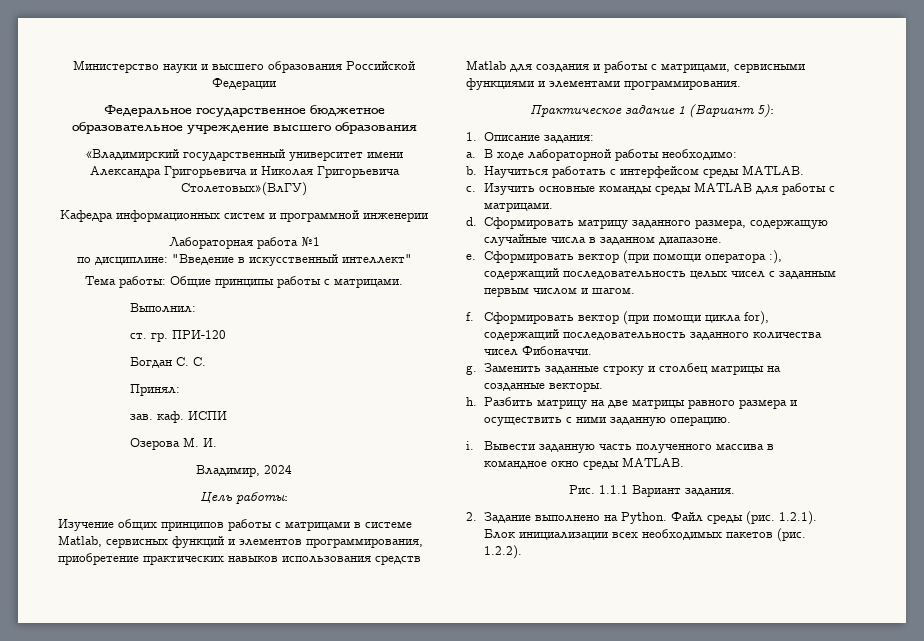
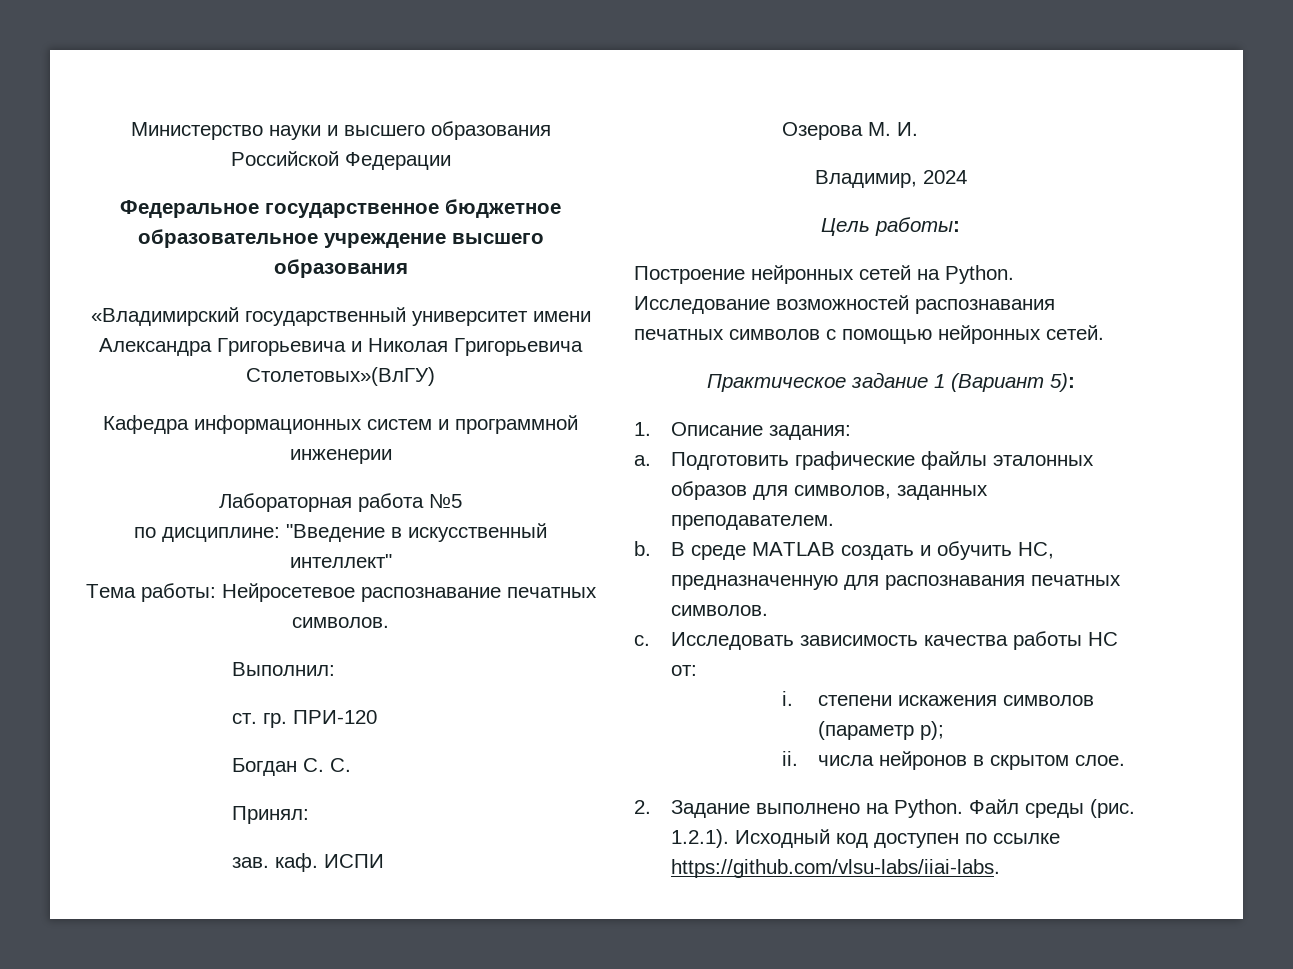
- Лабораторная работа №1
+ Лабораторная работа №5
- Тема работы: Общие принципы работы с матрицами.
+ Тема работы: Нейросетевое распознавание печатных символов.
- Изучение общих принципов работы c матрицами в системе Matlab, сервисных функций и элементов программирования, приобретение практических навыков использования средств Matlab для создания и работы с матрицами, сервисными функциями и элементами программирования.
+ Построение нейронных сетей на Python. Исследование возможностей распознавания печатных символов с помощью нейронных сетей.
- В ходе лабораторной работы необходимо:
- b. Научиться работать с интерфейсом среды MATLAB.
- c. Изучить основные команды среды MATLAB для работы с матрицами.
- d. Сформировать матрицу заданного размера, содержащую случайные числа в заданном диапазоне.
- e. Сформировать вектор (при помощи оператора :), содержащий последовательность целых чисел с заданным первым числом и шагом.
- f. Сформировать вектор (при помощи цикла for), содержащий последовательность заданного количества чисел Фибоначчи.
- g. Заменить заданные строку и столбец матрицы на созданные векторы.
- h. Разбить матрицу на две матрицы равного размера и осуществить с ними заданную операцию.
- i. Вывести заданную часть полученного массива в командное окно среды MATLAB.
- Рис. 1.1.1 Вариант задания.
+ Подготовить графические файлы эталонных образов для символов, заданных преподавателем.
+ b. В среде MATLAB создать и обучить НС, предназначенную для распознавания печатных символов.
+ c. Исследовать зависимость качества работы НС от:
+ i. cтепени искажения символов (параметр p);
+ ii. числа нейронов в скрытом слое.
- 1.2.1). Блок инициализации всех необходимых пакетов (рис. 1.2.2).
+ 1.2.1). Исходный код доступен по ссылке https://github.com/vlsu-labs/iiai-labs.

